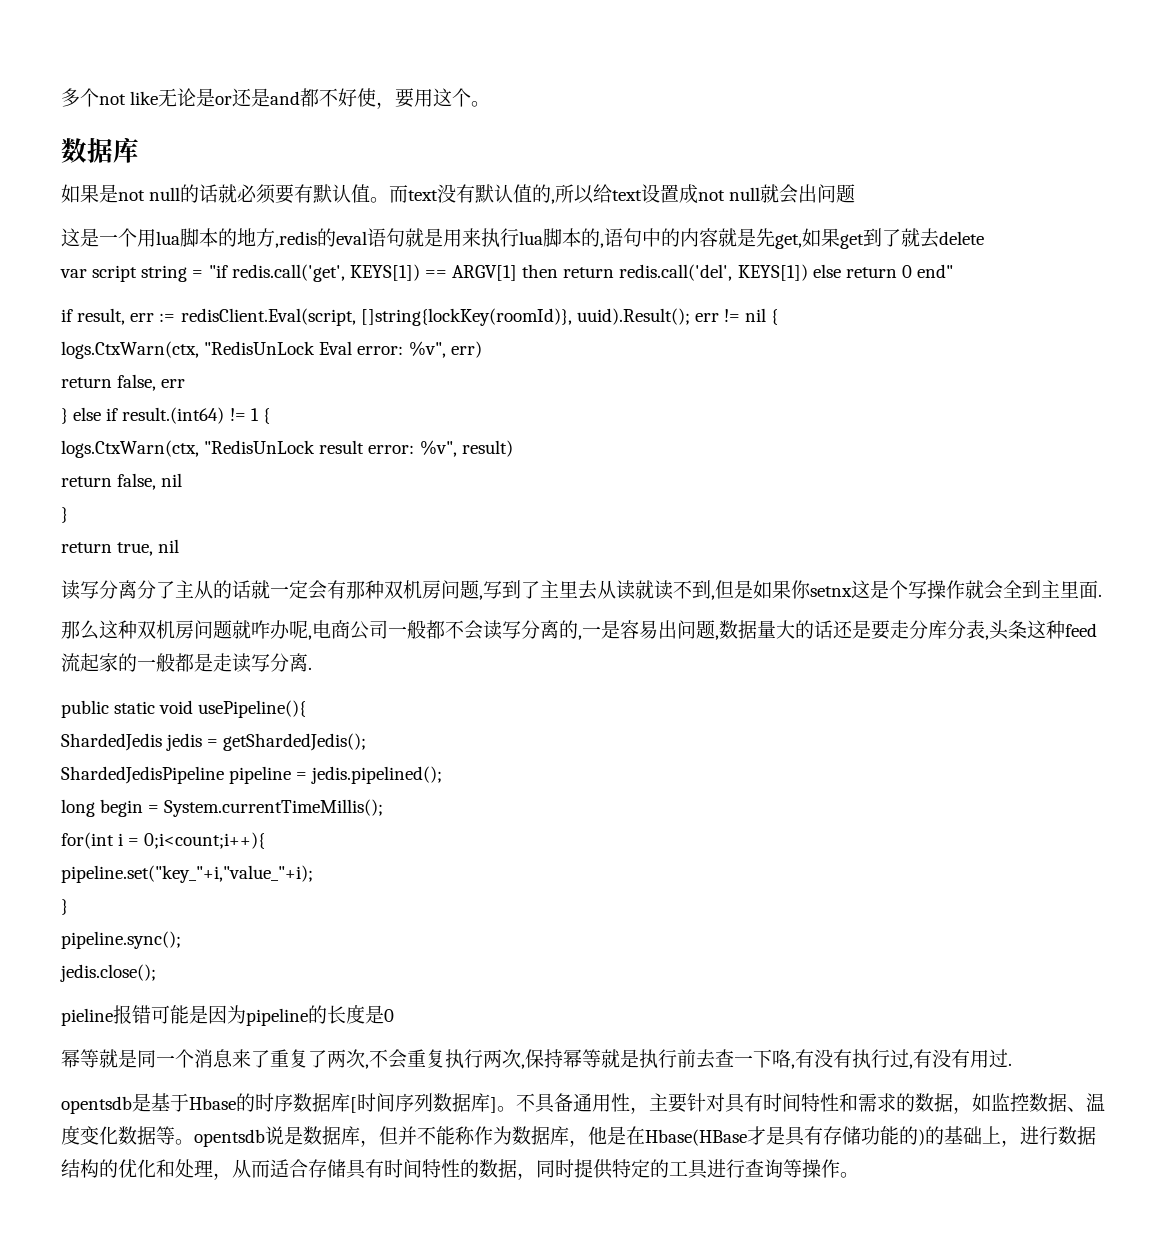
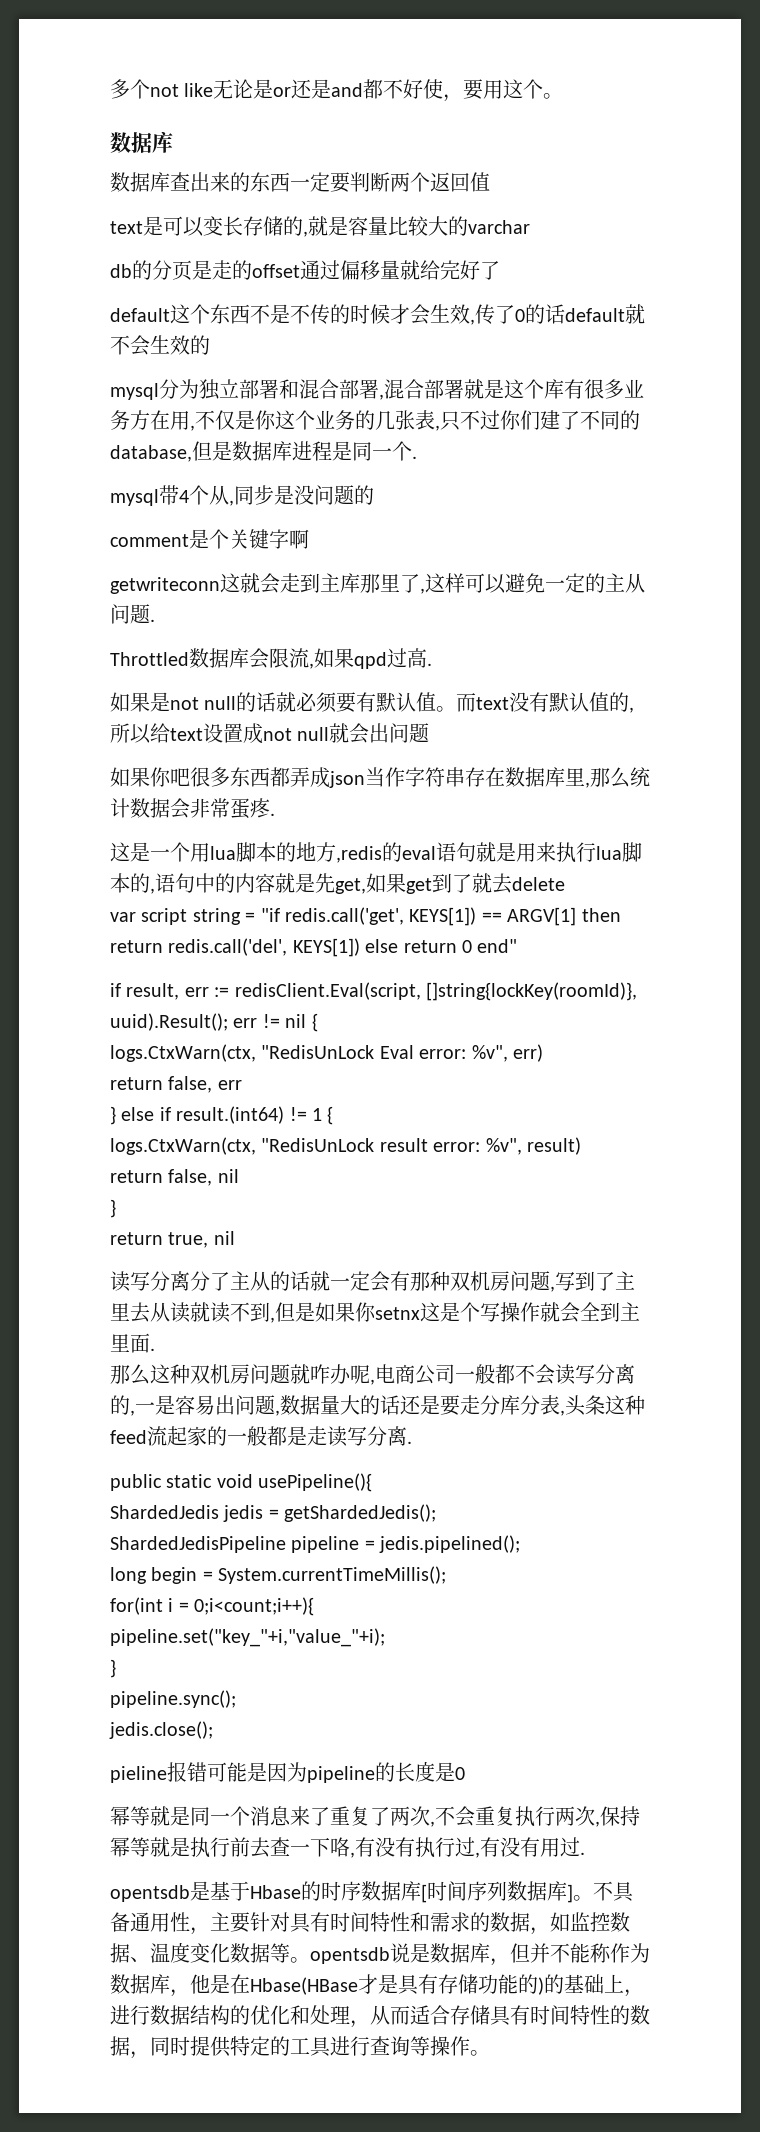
+ 数据库查出来的东西一定要判断两个返回值
+ text是可以变长存储的,就是容量比较大的varchar
+ db的分页是走的offset通过偏移量就给完好了
+ default这个东西不是不传的时候才会生效,传了0的话default就不会生效的
+ mysql分为独立部署和混合部署,混合部署就是这个库有很多业务方在用,不仅是你这个业务的几张表,只不过你们建了不同的database,但是数据库进程是同一个.
+ mysql带4个从,同步是没问题的
+ comment是个关键字啊
+ getwriteconn这就会走到主库那里了,这样可以避免一定的主从问题.
+ Throttled数据库会限流,如果qpd过高.
+ 如果你吧很多东西都弄成json当作字符串存在数据库里,那么统计数据会非常蛋疼.

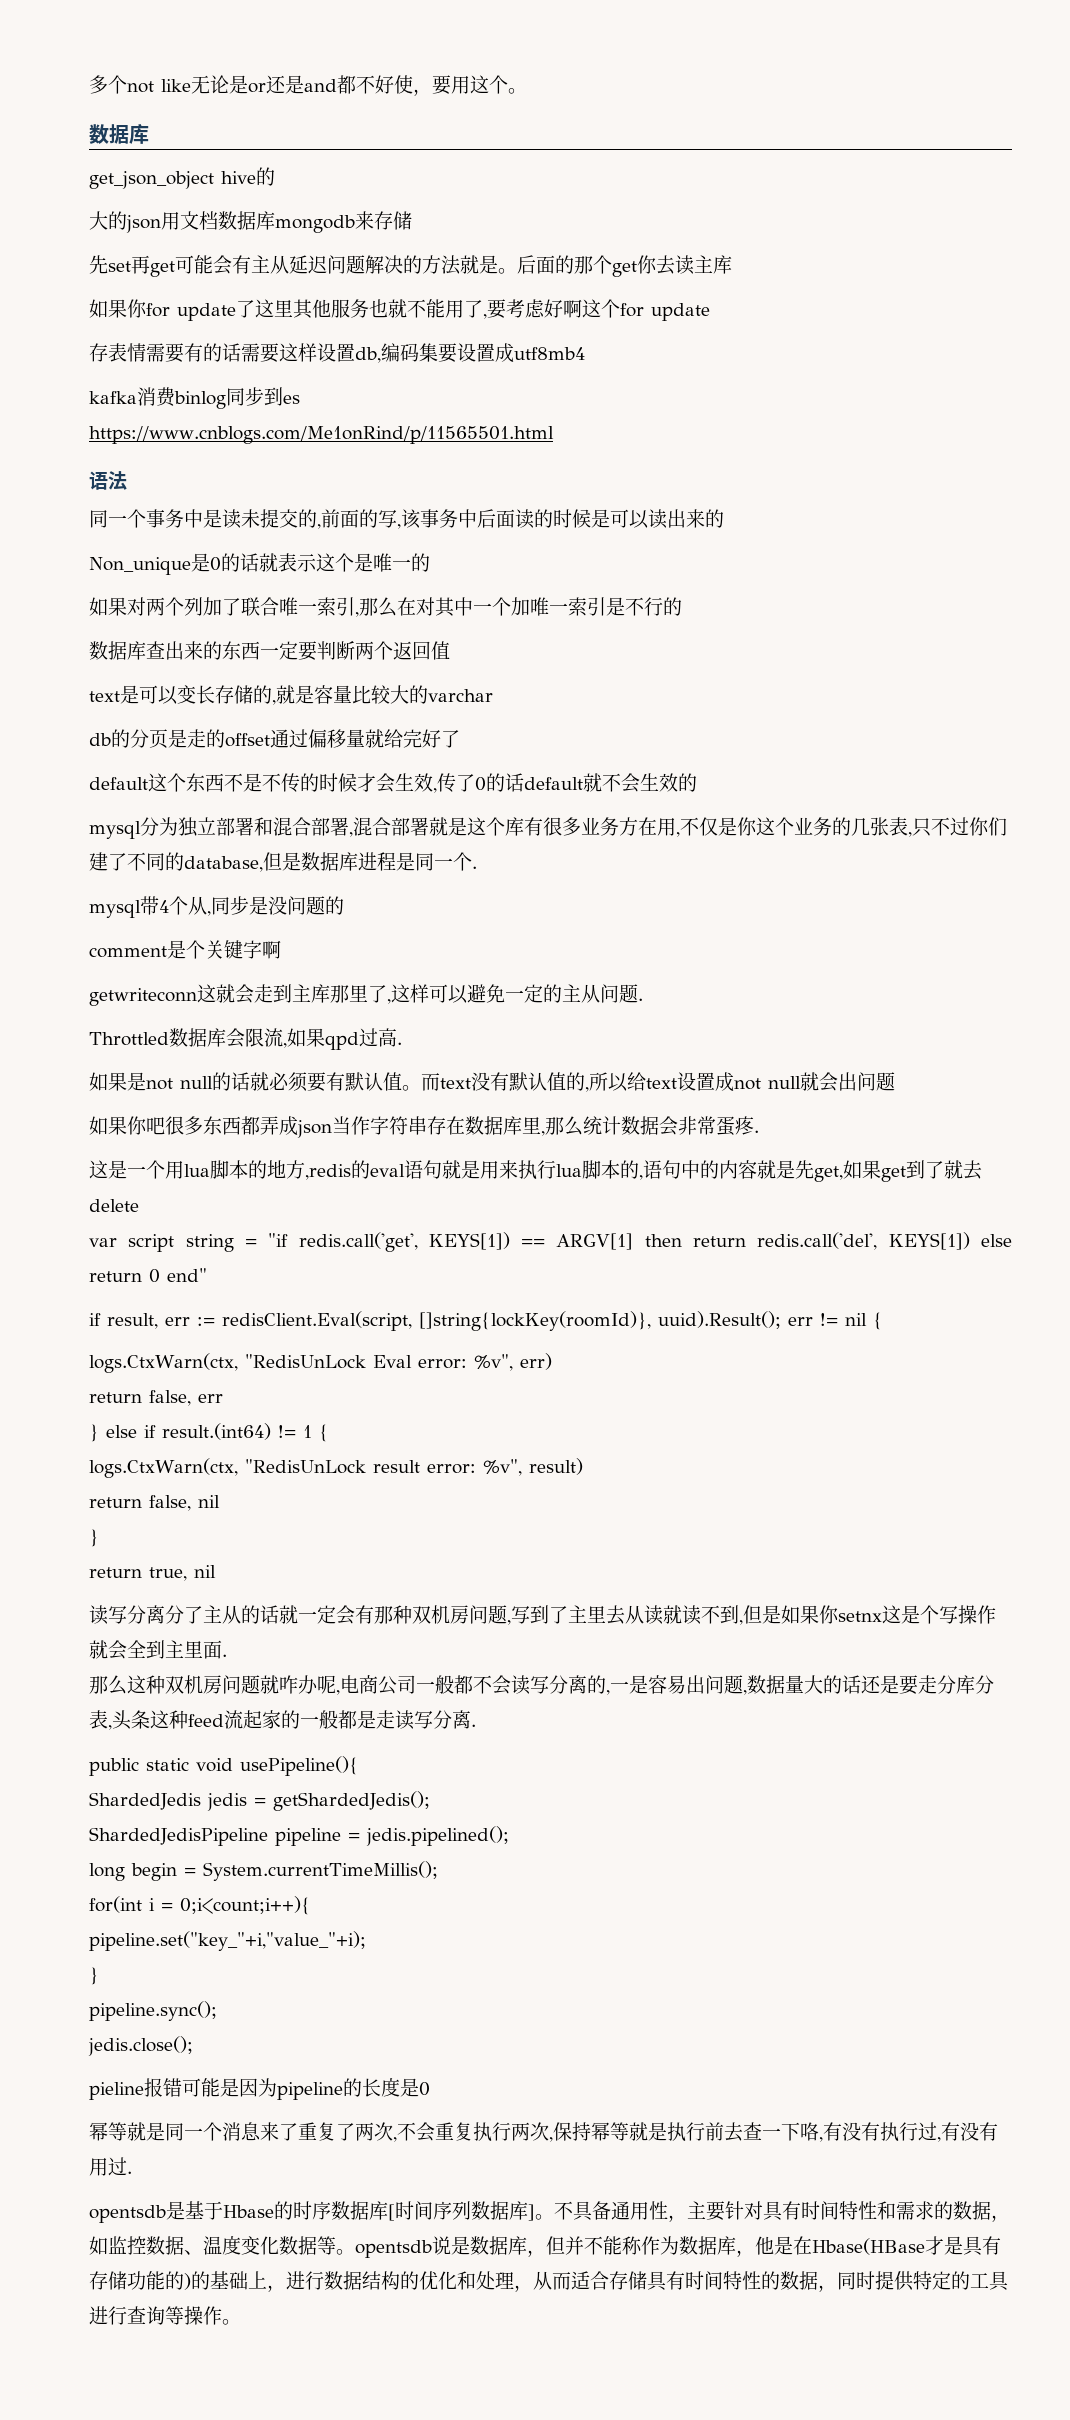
+ get_json_object hive的
+ 大的json用文档数据库mongodb来存储
+ 先set再get可能会有主从延迟问题解决的方法就是。后面的那个get你去读主库
+ 如果你for update了这里其他服务也就不能用了,要考虑好啊这个for update
+ 存表情需要有的话需要这样设置db,编码集要设置成utf8mb4
+ kafka消费binlog同步到es
+ https://www.cnblogs.com/Me1onRind/p/11565501.html
+ 语法
+ 同一个事务中是读未提交的,前面的写,该事务中后面读的时候是可以读出来的
+ Non_unique是0的话就表示这个是唯一的
+ 如果对两个列加了联合唯一索引,那么在对其中一个加唯一索引是不行的

